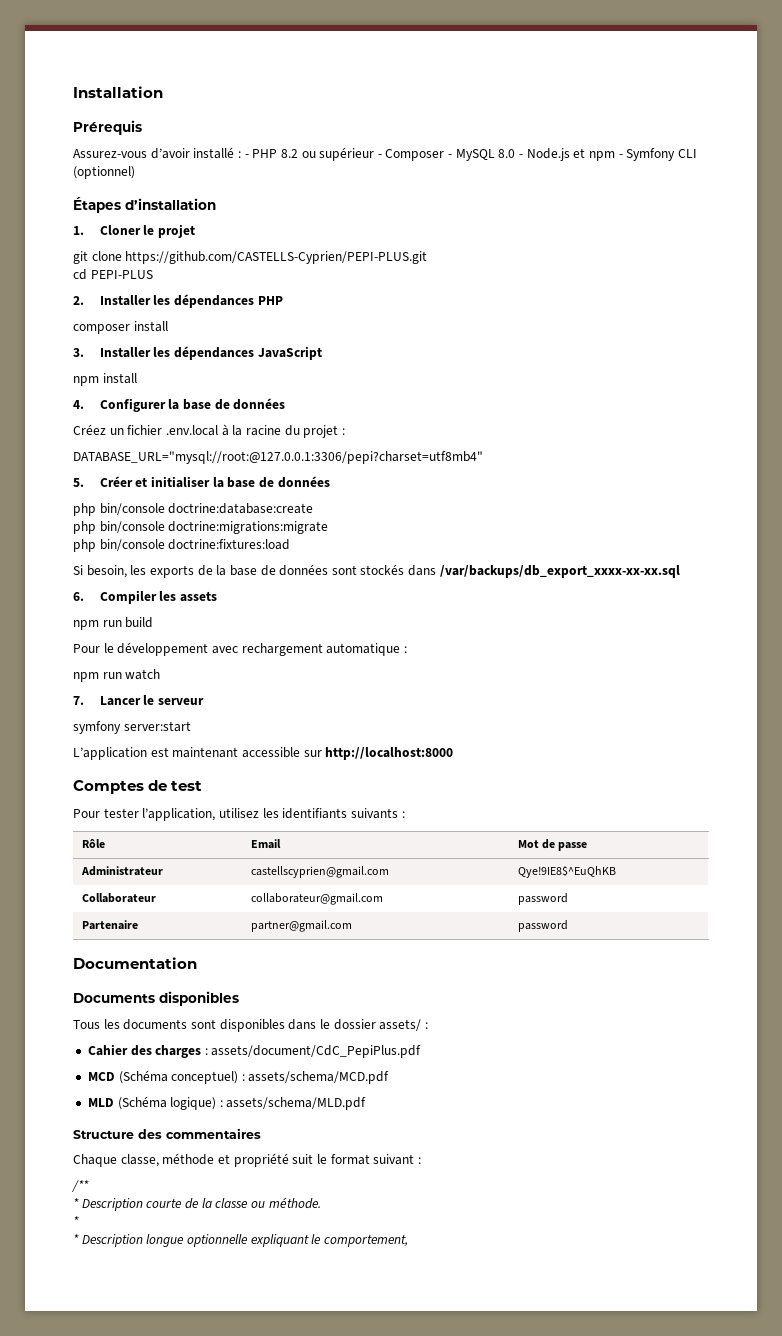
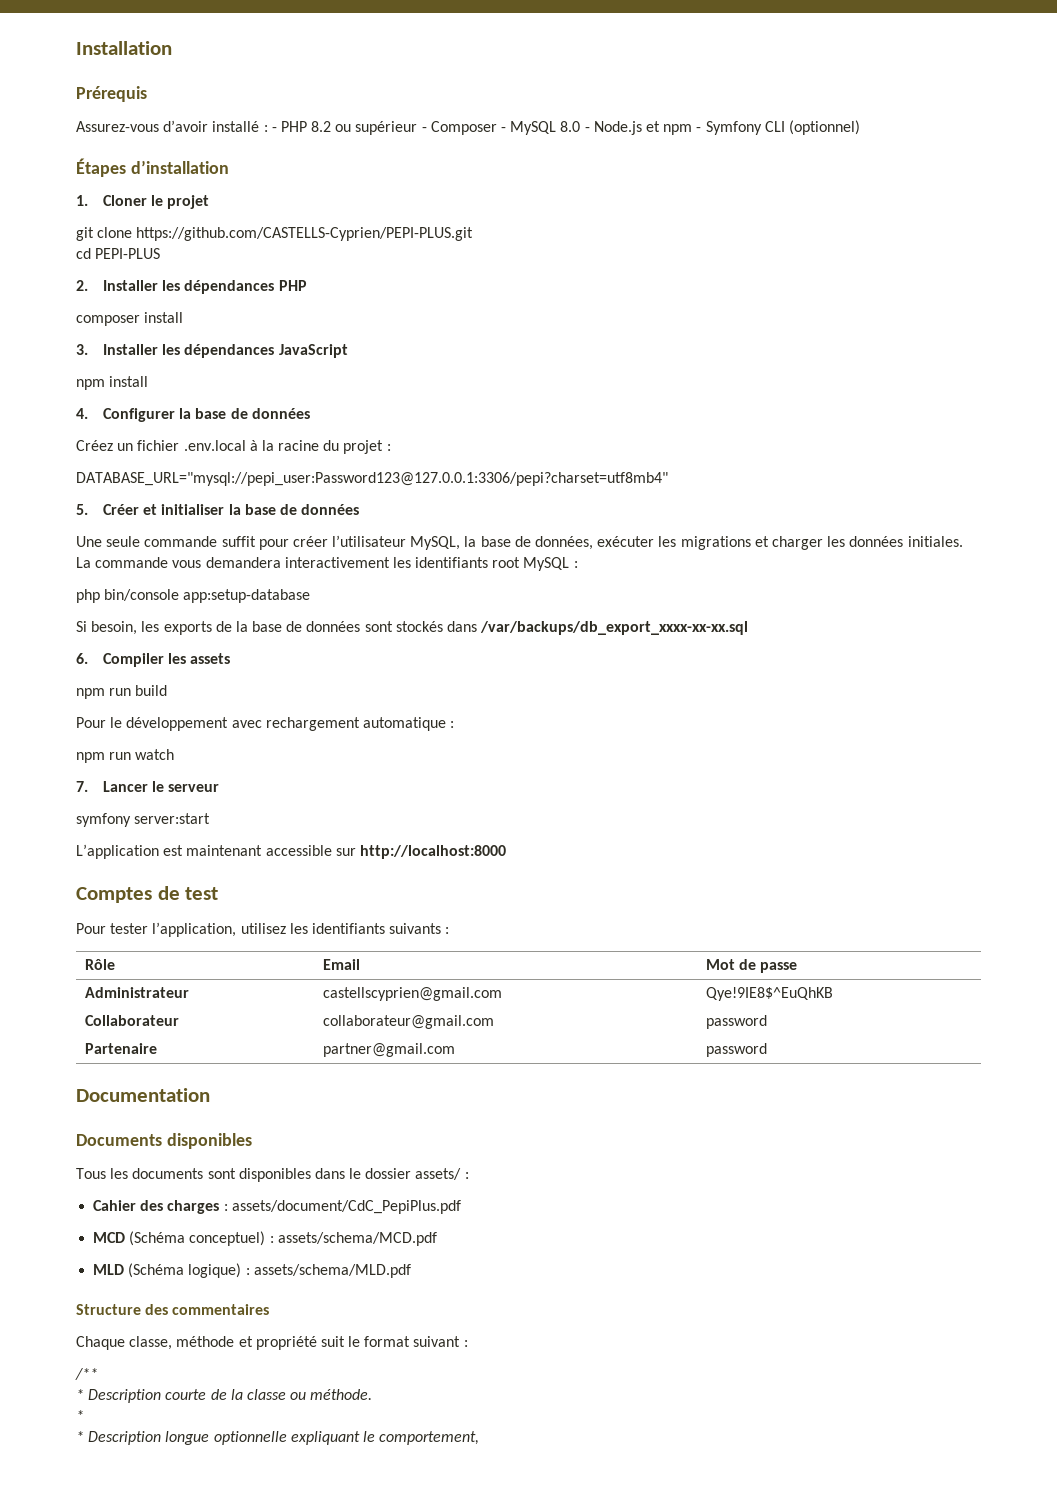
- DATABASE_URL="mysql://root:@127.0.0.1:3306/pepi?charset=utf8mb4"
+ DATABASE_URL="mysql://pepi_user:Password123@127.0.0.1:3306/pepi?charset=utf8mb4"
- php bin/console doctrine:database:create
- php bin/console doctrine:migrations:migrate
- php bin/console doctrine:fixtures:load
+ Une seule commande suffit pour créer l’utilisateur MySQL, la base de données, exécuter les migrations et charger les données initiales. La commande vous demandera interactivement les identifiants root MySQL :
+ php bin/console app:setup-database

